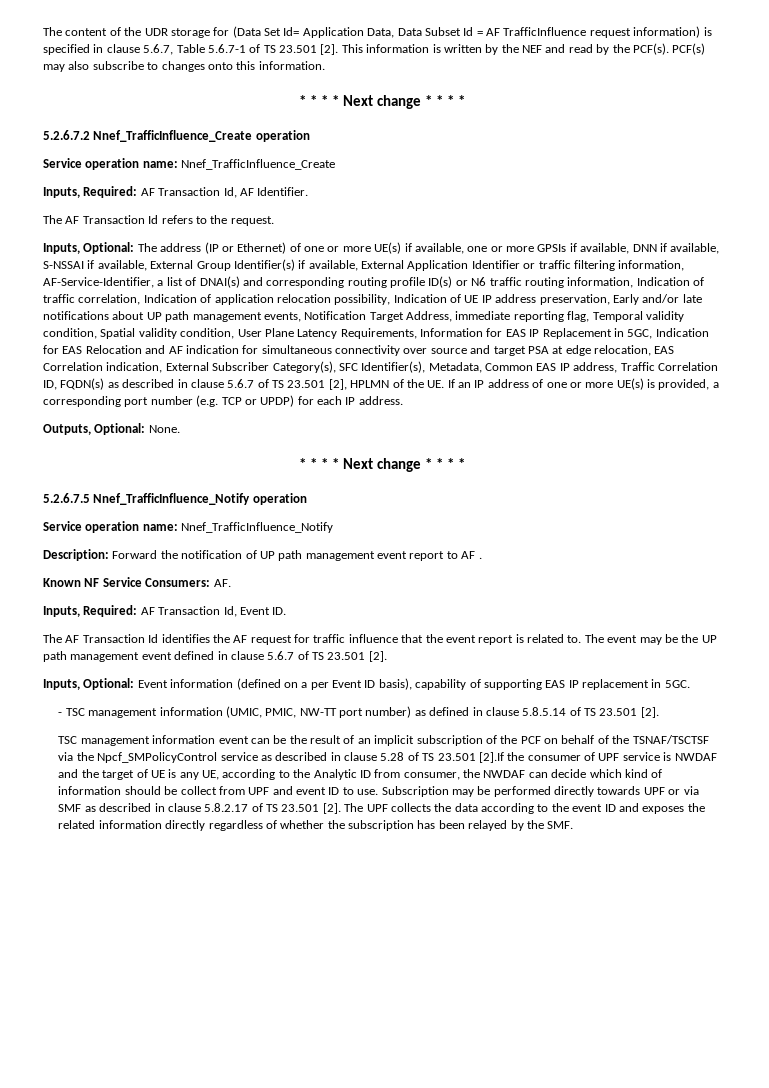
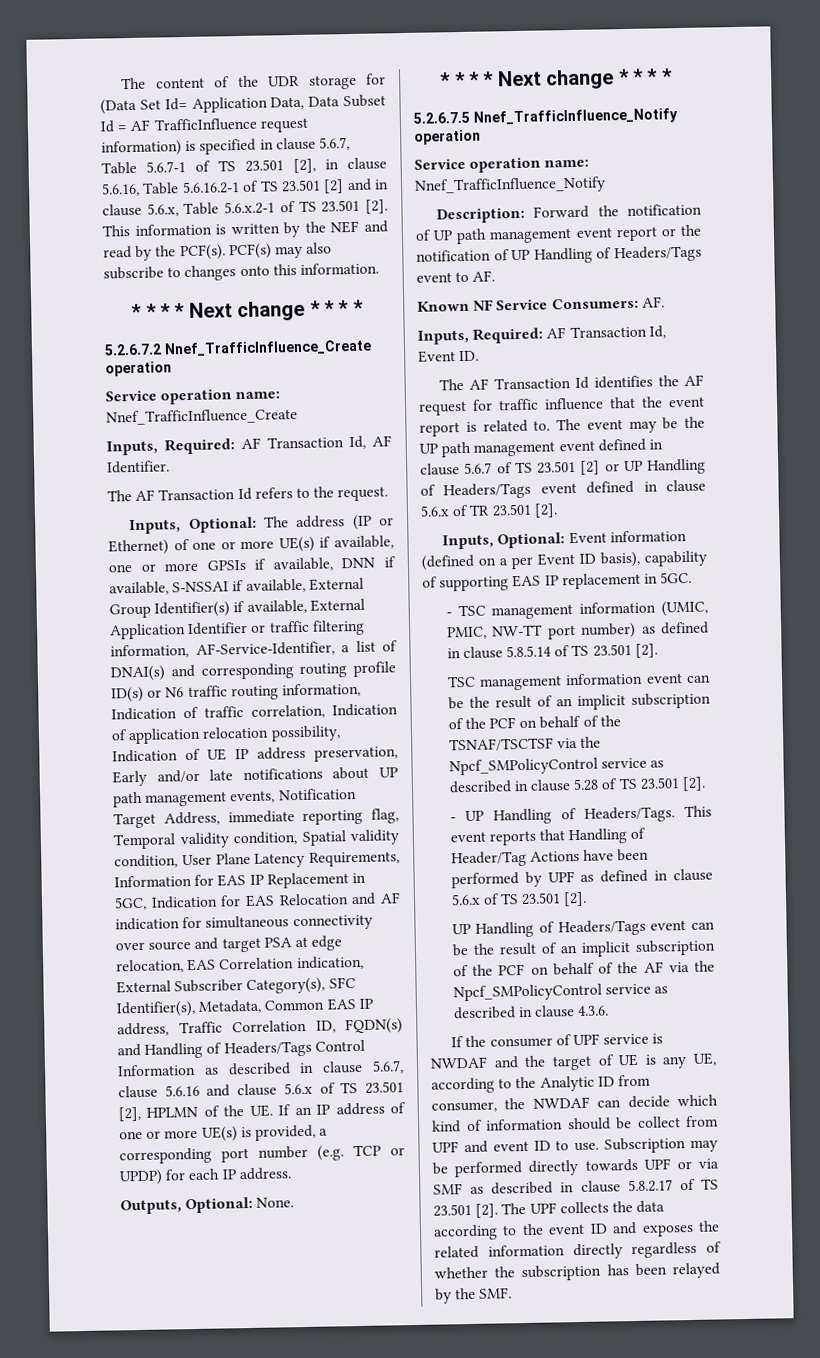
- The content of the UDR storage for (Data Set Id= Application Data, Data Subset Id = AF TrafficInfluence request information) is specified in clause 5.6.7, Table 5.6.7-1 of TS 23.501 [2].
+ The content of the UDR storage for (Data Set Id= Application Data, Data Subset Id = AF TrafficInfluence request information) is specified in clause 5.6.7, Table 5.6.7-1 of TS 23.501 [2], in clause 5.6.16, Table 5.6.16.2-1 of TS 23.501 [2] and in clause 5.6.x, Table 5.6.x.2-1 of TS 23.501 [2].
- The address (IP or Ethernet) of one or more UE(s) if available, one or more GPSIs if available, DNN if available, S-NSSAI if available, External Group Identifier(s) if available, External Application Identifier or traffic filtering information, AF-Service-Identifier, a list of DNAI(s) and corresponding routing profile ID(s) or N6 traffic routing information, Indication of traffic correlation, Indication of application relocation possibility, Indication of UE IP address preservation, Early and/or late notifications about UP path management events, Notification Target Address, immediate reporting flag, Temporal validity condition, Spatial validity condition, User Plane Latency Requirements, Information for EAS IP Replacement in 5GC, Indication for EAS Relocation and AF indication for simultaneous connectivity over source and target PSA at edge relocation, EAS Correlation indication, External Subscriber Category(s), SFC Identifier(s), Metadata, Common EAS IP address, Traffic Correlation ID, FQDN(s) as described in clause 5.6.7 of TS 23.501 [2], HPLMN of the UE. If an IP address of one or more UE(s) is provided, a corresponding port number (e.g. TCP or UPDP) for each IP address.
+ The address (IP or Ethernet) of one or more UE(s) if available, one or more GPSIs if available, DNN if available, S-NSSAI if available, External Group Identifier(s) if available, External Application Identifier or traffic filtering information, AF-Service-Identifier, a list of DNAI(s) and corresponding routing profile ID(s) or N6 traffic routing information, Indication of traffic correlation, Indication of application relocation possibility, Indication of UE IP address preservation, Early and/or late notifications about UP path management events, Notification Target Address, immediate reporting flag, Temporal validity condition, Spatial validity condition, User Plane Latency Requirements, Information for EAS IP Replacement in 5GC, Indication for EAS Relocation and AF indication for simultaneous connectivity over source and target PSA at edge relocation, EAS Correlation indication, External Subscriber Category(s), SFC Identifier(s), Metadata, Common EAS IP address, Traffic Correlation ID, FQDN(s) and Handling of Headers/Tags Control Information as described in clause 5.6.7, clause 5.6.16 and clause 5.6.x of TS 23.501 [2], HPLMN of the UE. If an IP address of one or more UE(s) is provided, a corresponding port number (e.g. TCP or UPDP) for each IP address.
- Description: Forward the notification of UP path management event report to AF .
+ Description: Forward the notification of UP path management event report or the notification of UP Handling of Headers/Tags event to AF.
- The event may be the UP path management event defined in clause 5.6.7 of TS 23.501 [2].
+ The event may be the UP path management event defined in clause 5.6.7 of TS 23.501 [2] or UP Handling of Headers/Tags event defined in clause 5.6.x of TR 23.501 [2].
- TSC management information event can be the result of an implicit subscription of the PCF on behalf of the TSNAF/TSCTSF via the Npcf_SMPolicyControl service as described in clause 5.28 of TS 23.501 [2].If the consumer of UPF service is NWDAF and the target of UE is any UE, according to the Analytic ID from consumer, the NWDAF can decide which kind of information should be collect from UPF and event ID to use.
+ TSC management information event can be the result of an implicit subscription of the PCF on behalf of the TSNAF/TSCTSF via the Npcf_SMPolicyControl service as described in clause 5.28 of TS 23.501 [2].
+ - UP Handling of Headers/Tags. This event reports that Handling of Header/Tag Actions have been performed by UPF as defined in clause 5.6.x of TS 23.501 [2].
+ UP Handling of Headers/Tags event can be the result of an implicit subscription of the PCF on behalf of the AF via the Npcf_SMPolicyControl service as described in clause 4.3.6.
+ If the consumer of UPF service is NWDAF and the target of UE is any UE, according to the Analytic ID from consumer, the NWDAF can decide which kind of information should be collect from UPF and event ID to use.

